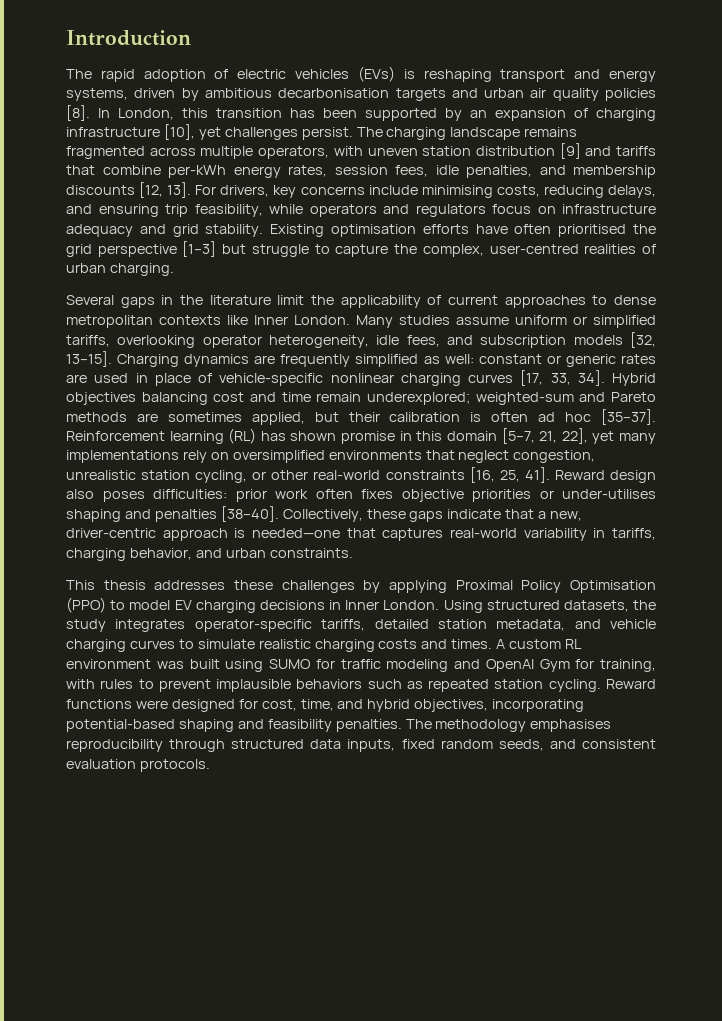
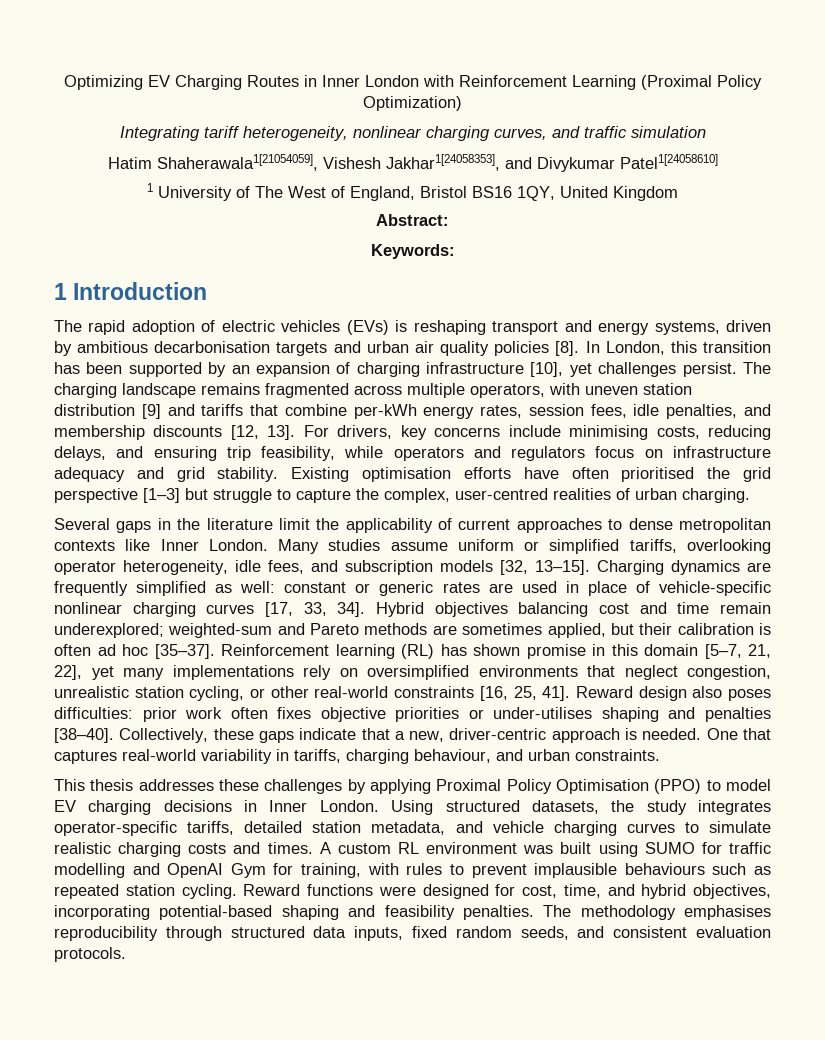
- Introduction
+ Optimizing EV Charging Routes in Inner London with Reinforcement Learning (Proximal Policy Optimization)
+ Integrating tariff heterogeneity, nonlinear charging curves, and traffic simulation
+ Hatim Shaherawala1[21054059], Vishesh Jakhar1[24058353], and Divykumar Patel1[24058610]
+ 1 University of The West of England, Bristol BS16 1QY, United Kingdom
+ Abstract:
+ Keywords:
+ 1 Introduction
- Collectively, these gaps indicate that a new, driver-centric approach is needed—one that captures real-world variability in tariffs, charging behavior, and urban constraints.
+ Collectively, these gaps indicate that a new, driver-centric approach is needed. One that captures real-world variability in tariffs, charging behaviour, and urban constraints.
- A custom RL environment was built using SUMO for traffic modeling and OpenAI Gym for training, with rules to prevent implausible behaviors such as repeated station cycling.
+ A custom RL environment was built using SUMO for traffic modelling and OpenAI Gym for training, with rules to prevent implausible behaviours such as repeated station cycling.

